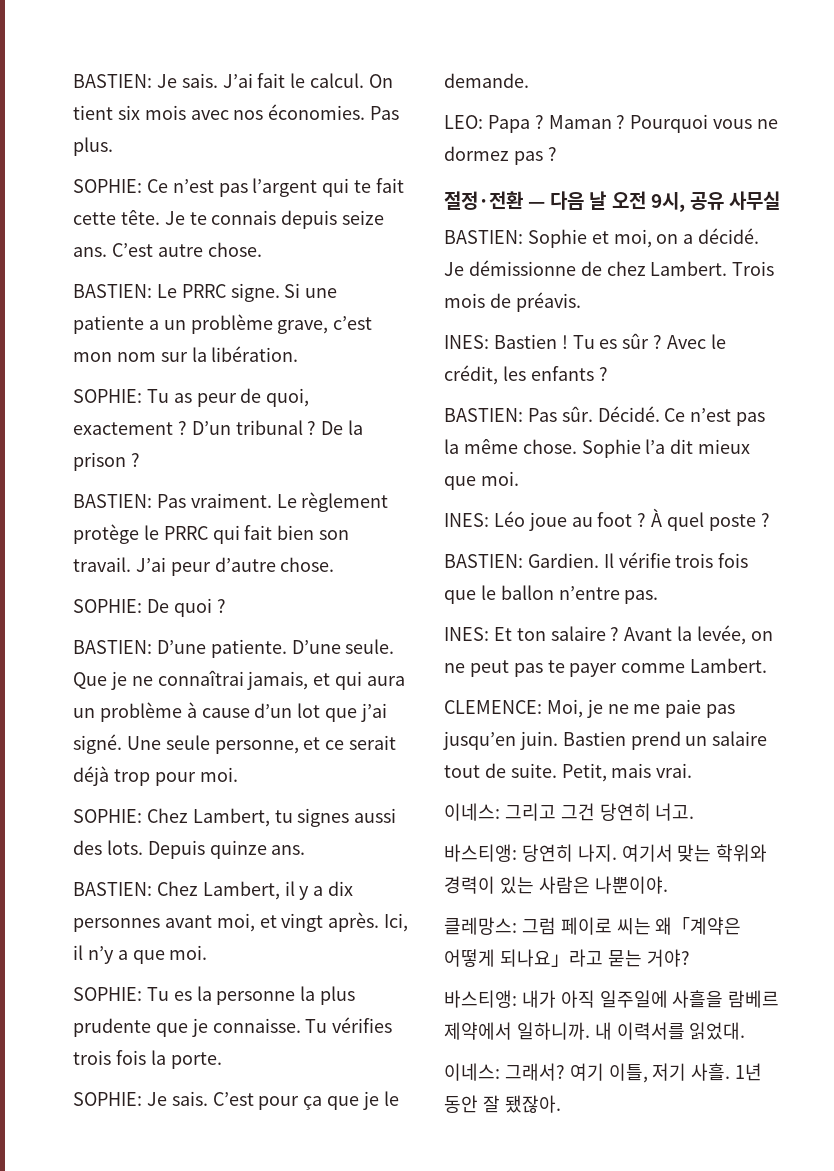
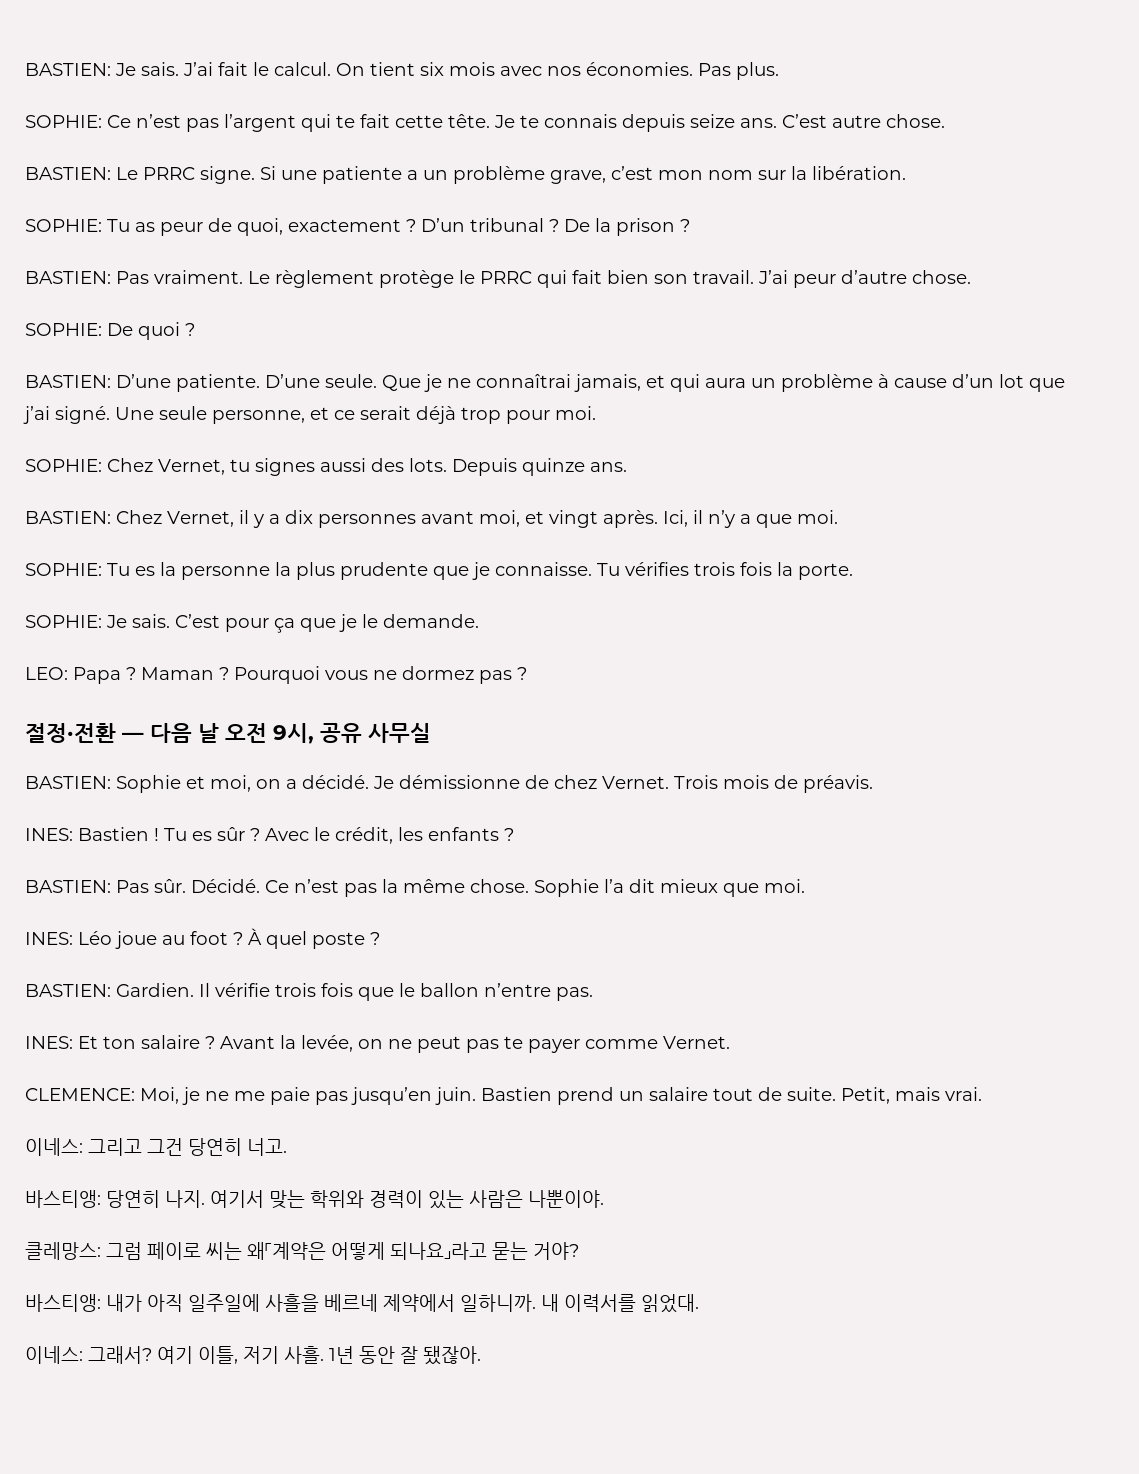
- SOPHIE: Chez Lambert, tu signes aussi des lots.
+ SOPHIE: Chez Vernet, tu signes aussi des lots.
- BASTIEN: Chez Lambert, il y a dix personnes avant moi, et vingt après.
+ BASTIEN: Chez Vernet, il y a dix personnes avant moi, et vingt après.
- Je démissionne de chez Lambert.
+ Je démissionne de chez Vernet.
- Avant la levée, on ne peut pas te payer comme Lambert.
+ Avant la levée, on ne peut pas te payer comme Vernet.
- 바스티앵: 내가 아직 일주일에 사흘을 람베르 제약에서 일하니까.
+ 바스티앵: 내가 아직 일주일에 사흘을 베르네 제약에서 일하니까.

